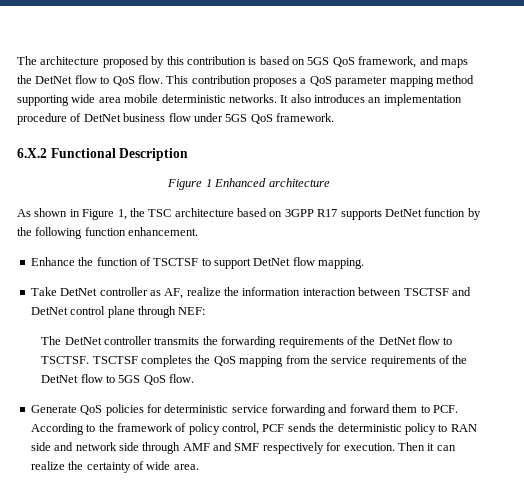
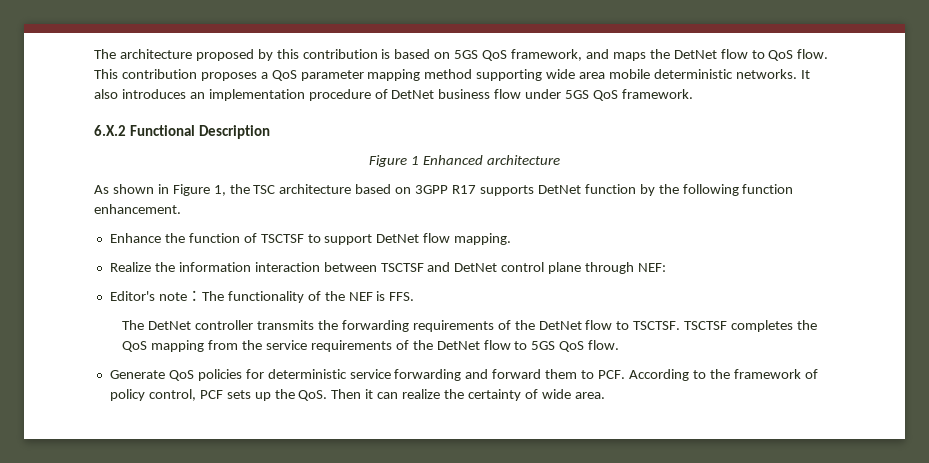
- Take DetNet controller as AF, realize the information interaction between TSCTSF and DetNet control plane through NEF:
+ Realize the information interaction between TSCTSF and DetNet control plane through NEF:
+ Editor's note：The functionality of the NEF is FFS.
- Generate QoS policies for deterministic service forwarding and forward them to PCF. According to the framework of policy control, PCF sends the deterministic policy to RAN side and network side through AMF and SMF respectively for execution. Then it can realize the certainty of wide area.
+ Generate QoS policies for deterministic service forwarding and forward them to PCF. According to the framework of policy control, PCF sets up the QoS. Then it can realize the certainty of wide area.

